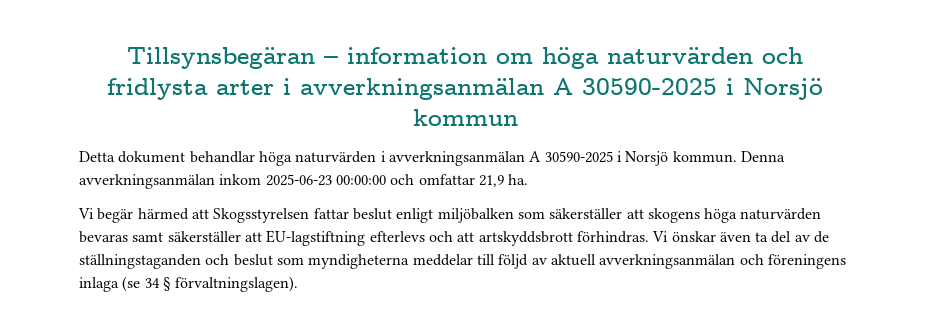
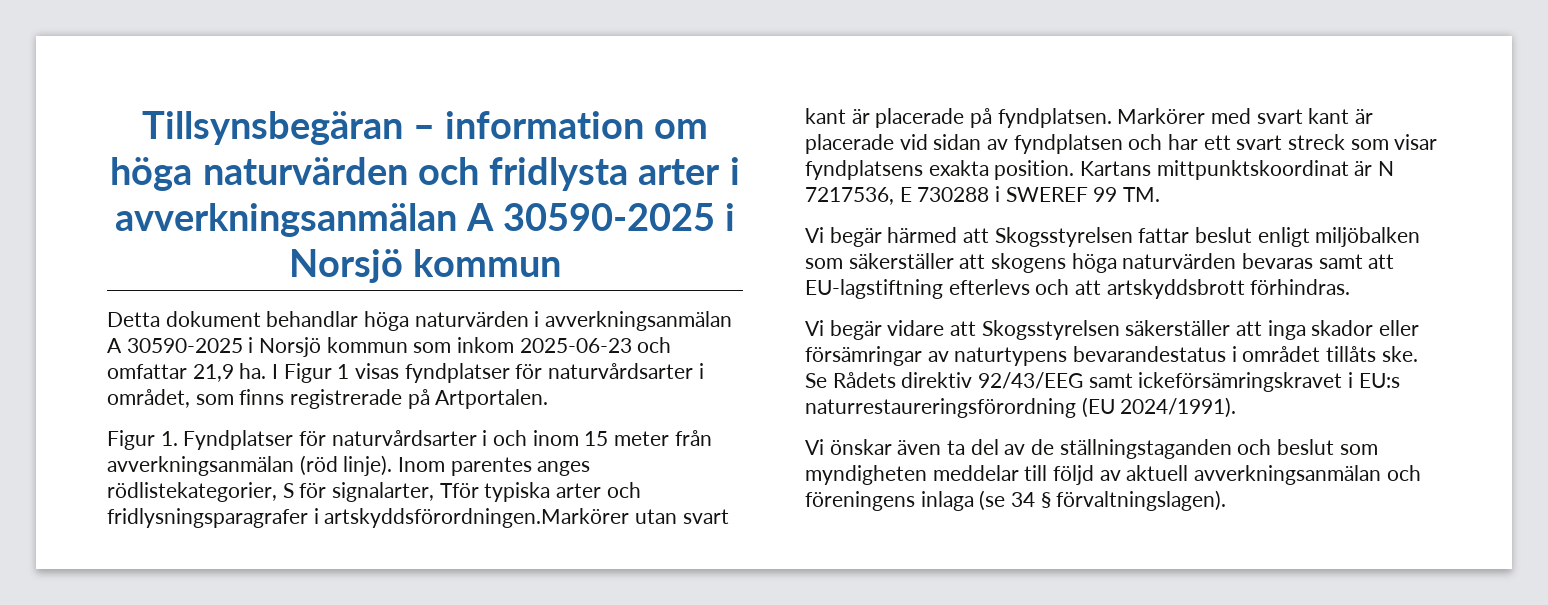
- Detta dokument behandlar höga naturvärden i avverkningsanmälan A 30590-2025 i Norsjö kommun. Denna avverkningsanmälan inkom 2025-06-23 00:00:00 och omfattar 21,9 ha.
+ Detta dokument behandlar höga naturvärden i avverkningsanmälan A 30590-2025 i Norsjö kommun som inkom 2025-06-23 och omfattar 21,9 ha. I Figur 1 visas fyndplatser för naturvårdsarter i området, som finns registrerade på Artportalen.
+ Figur 1. Fyndplatser för naturvårdsarter i och inom 15 meter från avverkningsanmälan (röd linje). Inom parentes anges rödlistekategorier, S för signalarter, Tför typiska arter och fridlysningsparagrafer i artskyddsförordningen.Markörer utan svart kant är placerade på fyndplatsen. Markörer med svart kant är placerade vid sidan av fyndplatsen och har ett svart streck som visar fyndplatsens exakta position. Kartans mittpunktskoordinat är N 7217536, E 730288 i SWEREF 99 TM.
- Vi begär härmed att Skogsstyrelsen fattar beslut enligt miljöbalken som säkerställer att skogens höga naturvärden bevaras samt säkerställer att EU-lagstiftning efterlevs och att artskyddsbrott förhindras. Vi önskar även ta del av de ställningstaganden och beslut som myndigheterna meddelar till följd av aktuell avverkningsanmälan och föreningens inlaga (se 34 § förvaltningslagen).
+ Vi begär härmed att Skogsstyrelsen fattar beslut enligt miljöbalken som säkerställer att skogens höga naturvärden bevaras samt att EU-lagstiftning efterlevs och att artskyddsbrott förhindras.
+ Vi begär vidare att Skogsstyrelsen säkerställer att inga skador eller försämringar av naturtypens bevarandestatus i området tillåts ske. Se Rådets direktiv 92/43/EEG samt ickeförsämringskravet i EU:s naturrestaureringsförordning (EU 2024/1991).
+ Vi önskar även ta del av de ställningstaganden och beslut som myndigheten meddelar till följd av aktuell avverkningsanmälan och föreningens inlaga (se 34 § förvaltningslagen).

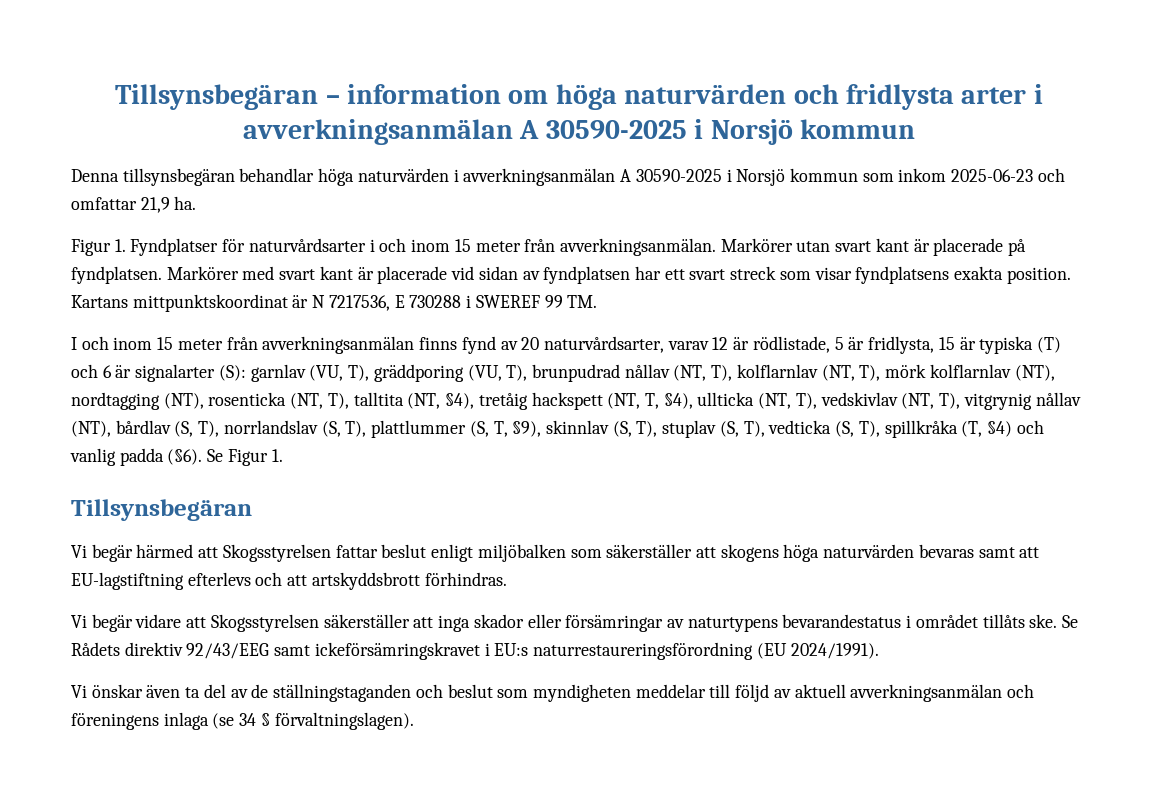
- Detta dokument behandlar höga naturvärden i avverkningsanmälan A 30590-2025 i Norsjö kommun som inkom 2025-06-23 och omfattar 21,9 ha. I Figur 1 visas fyndplatser för naturvårdsarter i området, som finns registrerade på Artportalen.
+ Denna tillsynsbegäran behandlar höga naturvärden i avverkningsanmälan A 30590-2025 i Norsjö kommun som inkom 2025-06-23 och omfattar 21,9 ha.
- Figur 1. Fyndplatser för naturvårdsarter i och inom 15 meter från avverkningsanmälan (röd linje). Inom parentes anges rödlistekategorier, S för signalarter, Tför typiska arter och fridlysningsparagrafer i artskyddsförordningen.Markörer utan svart kant är placerade på fyndplatsen.
+ Figur 1. Fyndplatser för naturvårdsarter i och inom 15 meter från avverkningsanmälan. Markörer utan svart kant är placerade på fyndplatsen.
- Markörer med svart kant är placerade vid sidan av fyndplatsen och har ett svart streck som visar fyndplatsens exakta position.
+ Markörer med svart kant är placerade vid sidan av fyndplatsen har ett svart streck som visar fyndplatsens exakta position.
+ I och inom 15 meter från avverkningsanmälan finns fynd av 20 naturvårdsarter, varav 12 är rödlistade, 5 är fridlysta, 15 är typiska (T) och 6 är signalarter (S): garnlav (VU, T), gräddporing (VU, T), brunpudrad nållav (NT, T), kolflarnlav (NT, T), mörk kolflarnlav (NT), nordtagging (NT), rosenticka (NT, T), talltita (NT, §4), tretåig hackspett (NT, T, §4), ullticka (NT, T), vedskivlav (NT, T), vitgrynig nållav (NT), bårdlav (S, T), norrlandslav (S, T), plattlummer (S, T, §9), skinnlav (S, T), stuplav (S, T), vedticka (S, T), spillkråka (T, §4) och vanlig padda (§6). Se Figur 1.
+ Tillsynsbegäran

